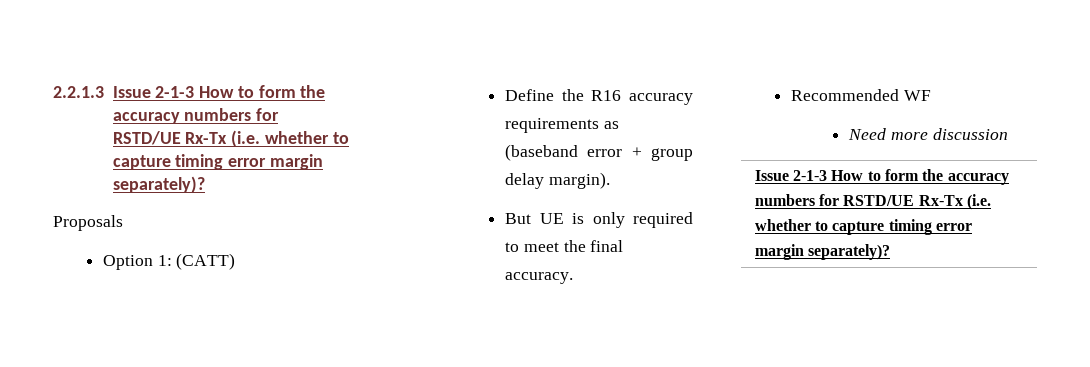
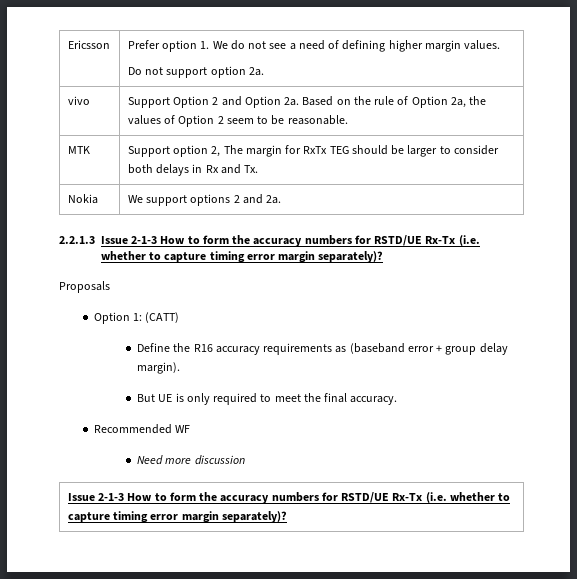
+ Ericsson | Prefer option 1. We do not see a need of defining higher margin values.
+ Do not support option 2a.
+ vivo | Support Option 2 and Option 2a. Based on the rule of Option 2a, the values of Option 2 seem to be reasonable.
+ MTK | Support option 2, The margin for RxTx TEG should be larger to consider both delays in Rx and Tx.
+ Nokia | We support options 2 and 2a.

